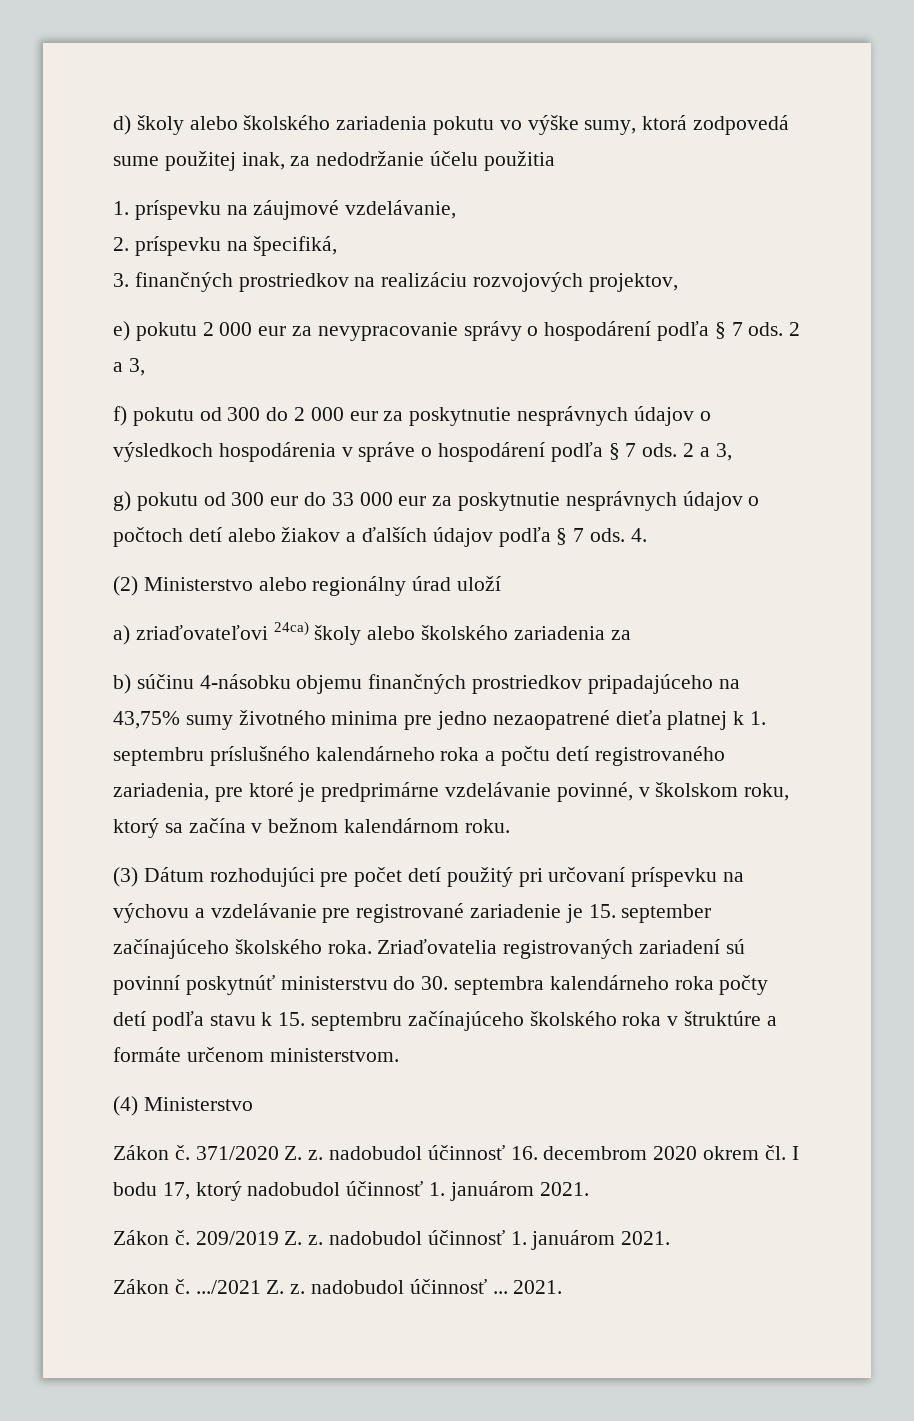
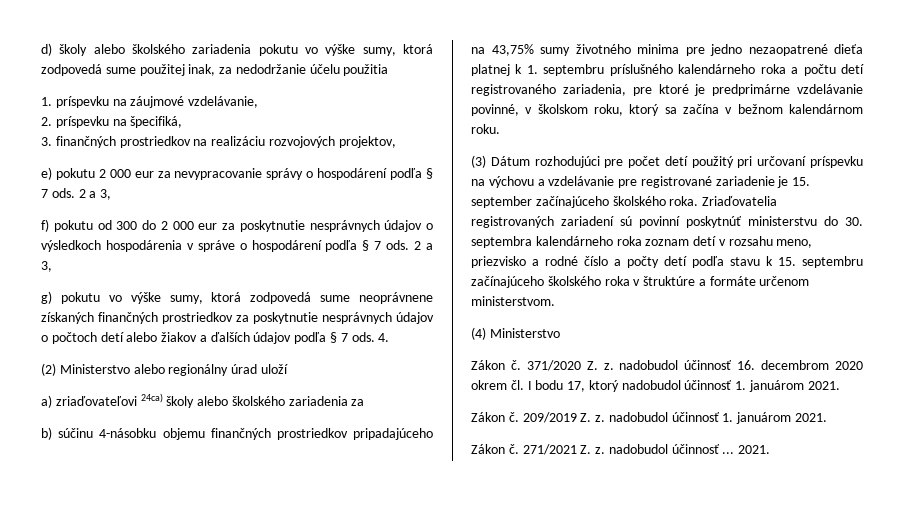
- g) pokutu od 300 eur do 33 000 eur za poskytnutie nesprávnych údajov o počtoch detí alebo žiakov a ďalších údajov podľa § 7 ods.
+ g) pokutu vo výške sumy, ktorá zodpovedá sume neoprávnene získaných finančných prostriedkov za poskytnutie nesprávnych údajov o počtoch detí alebo žiakov a ďalších údajov podľa § 7 ods.
- Zriaďovatelia registrovaných zariadení sú povinní poskytnúť ministerstvu do 30. septembra kalendárneho roka počty detí podľa stavu k 15. septembru začínajúceho školského roka v štruktúre a formáte určenom ministerstvom.
+ Zriaďovatelia registrovaných zariadení sú povinní poskytnúť ministerstvu do 30. septembra kalendárneho roka zoznam detí v rozsahu meno, priezvisko a rodné číslo a počty detí podľa stavu k 15. septembru začínajúceho školského roka v štruktúre a formáte určenom ministerstvom.
- Zákon č. .../2021 Z. z. nadobudol účinnosť ...
+ Zákon č. 271/2021 Z. z. nadobudol účinnosť ...

